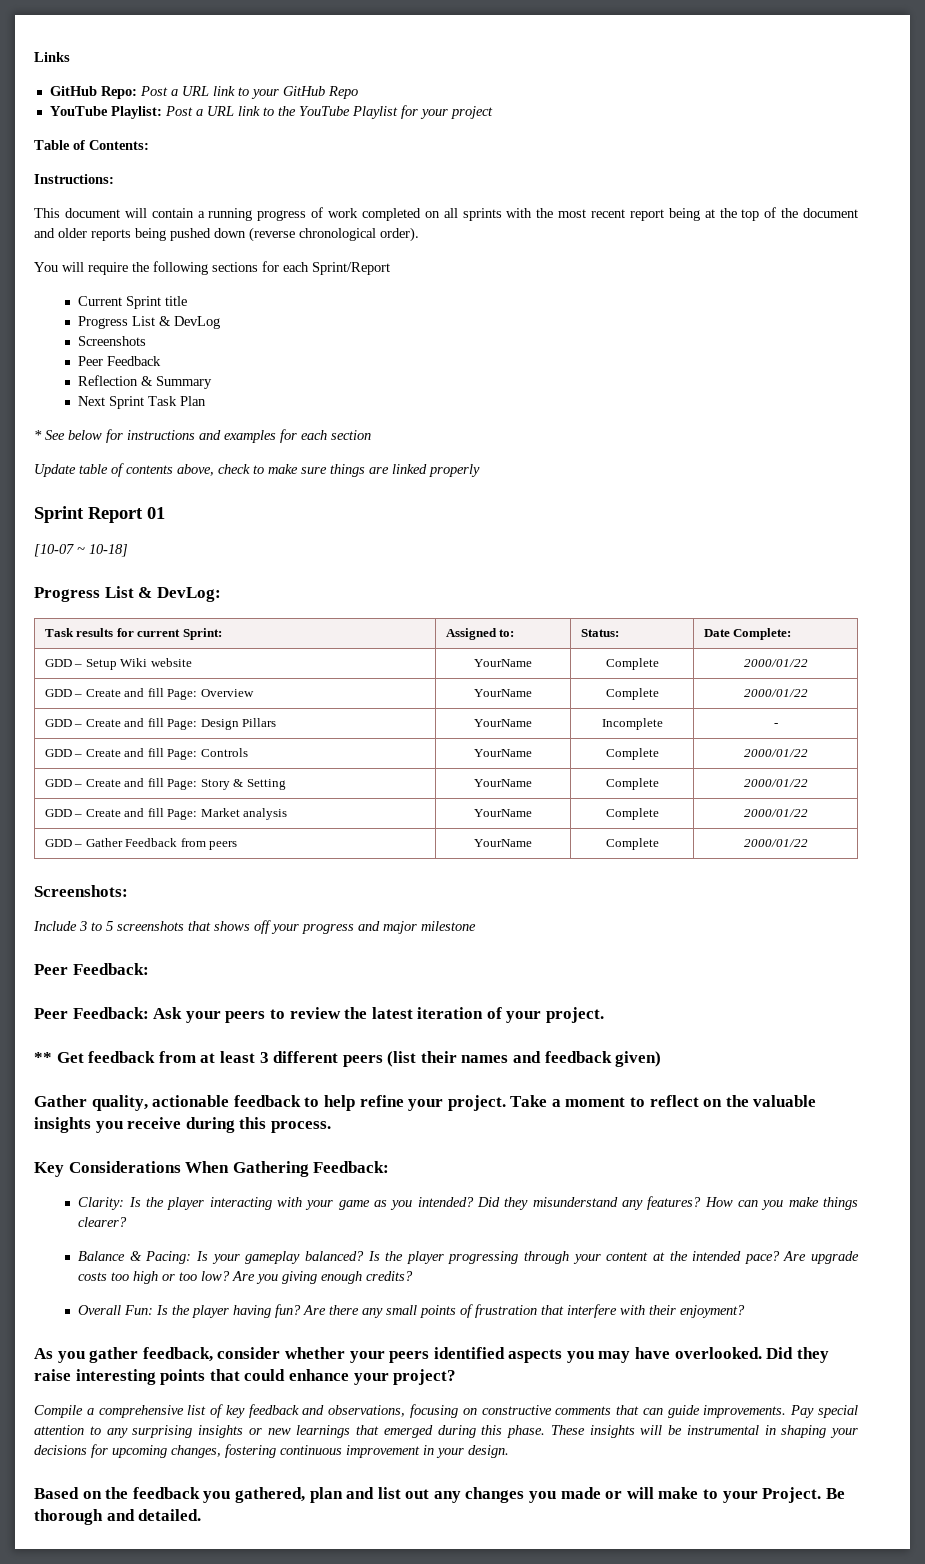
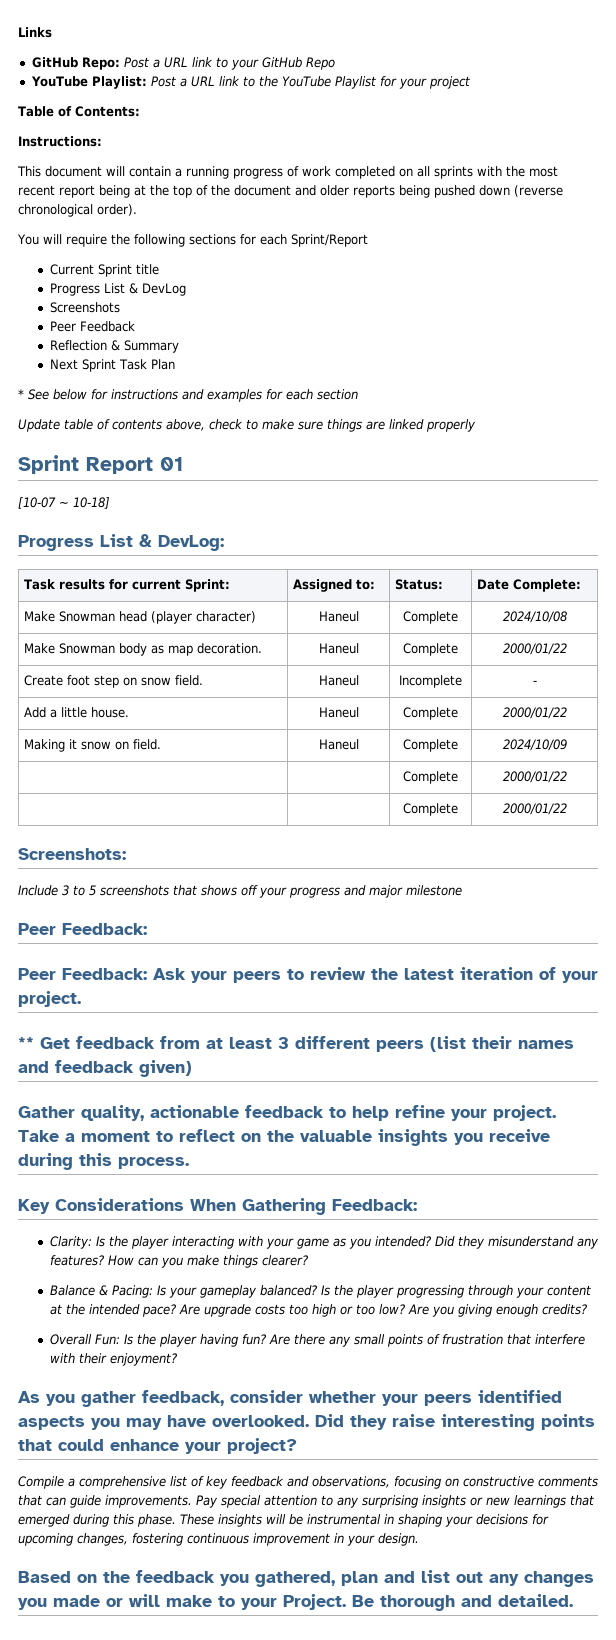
- GDD – Setup Wiki website | YourName | Complete | 2000/01/22
- GDD – Create and fill Page: Overview | YourName | Complete | 2000/01/22
- GDD – Create and fill Page: Design Pillars | YourName | Incomplete | -
- GDD – Create and fill Page: Controls | YourName | Complete | 2000/01/22
- GDD – Create and fill Page: Story & Setting | YourName | Complete | 2000/01/22
- GDD – Create and fill Page: Market analysis | YourName | Complete | 2000/01/22
- GDD – Gather Feedback from peers | YourName | Complete | 2000/01/22
+ Make Snowman head (player character) | Haneul | Complete | 2024/10/08
+ Make Snowman body as map decoration. | Haneul | Complete | 2000/01/22
+ Create foot step on snow field. | Haneul | Incomplete | -
+ Add a little house. | Haneul | Complete | 2000/01/22
+ Making it snow on field. | Haneul | Complete | 2024/10/09
+ | | Complete | 2000/01/22
+ | | Complete | 2000/01/22

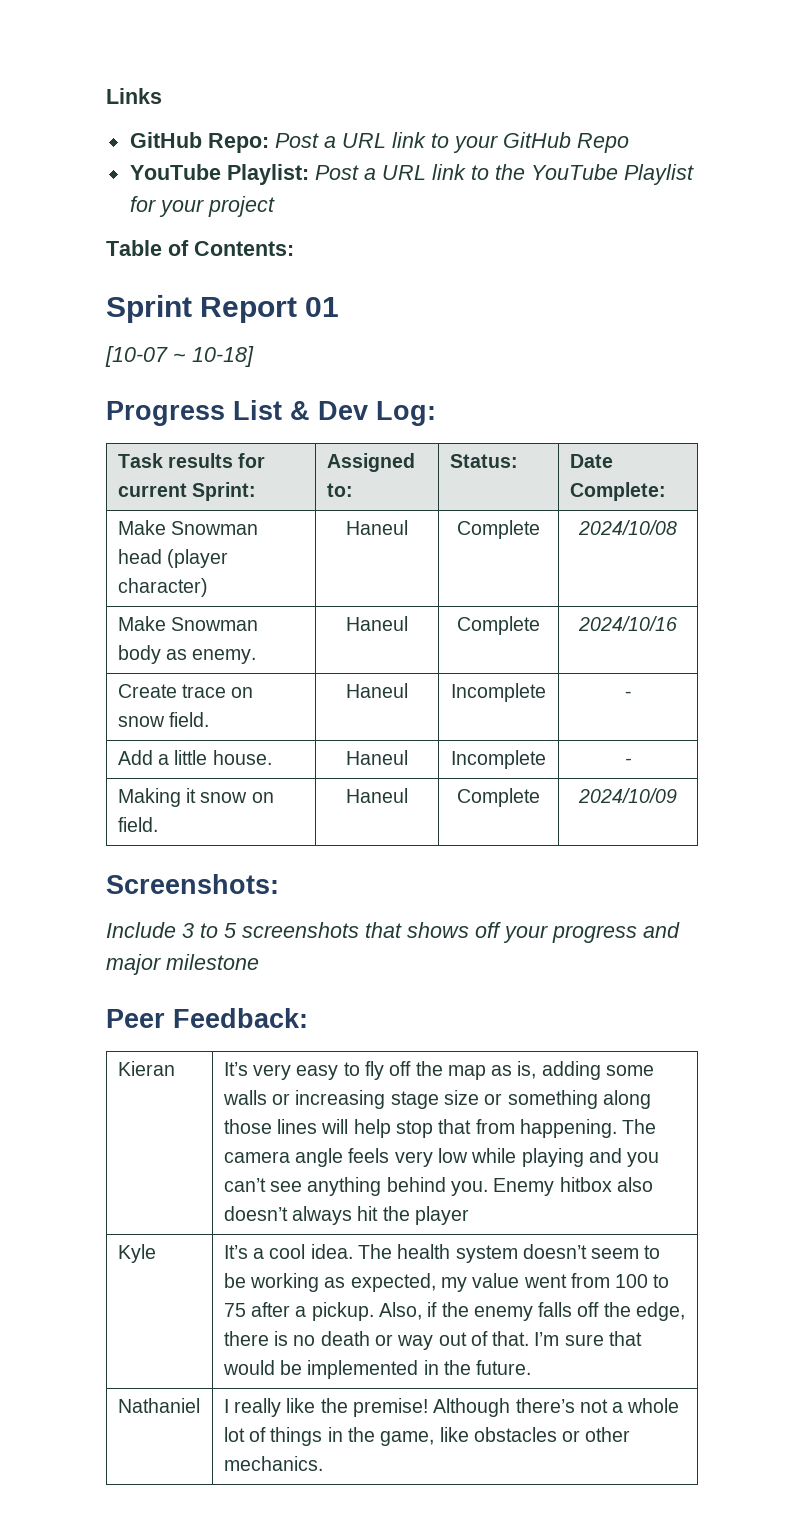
- Instructions:
- This document will contain a running progress of work completed on all sprints with the most recent report being at the top of the document and older reports being pushed down (reverse chronological order).
- You will require the following sections for each Sprint/Report
- Current Sprint title
- Progress List & DevLog
- Screenshots
- Peer Feedback
- Reflection & Summary
- Next Sprint Task Plan
- * See below for instructions and examples for each section
- Update table of contents above, check to make sure things are linked properly
- Progress List & DevLog:
+ Progress List & Dev Log:
- Make Snowman body as map decoration. | Haneul | Complete | 2000/01/22
+ Make Snowman body as enemy. | Haneul | Complete | 2024/10/16
- Create foot step on snow field. | Haneul | Incomplete | -
+ Create trace on snow field. | Haneul | Incomplete | -
- Add a little house. | Haneul | Complete | 2000/01/22
+ Add a little house. | Haneul | Incomplete | -
  Making it snow on field. | Haneul | Complete | 2024/10/09
- | | Complete | 2000/01/22
- | | Complete | 2000/01/22
- Peer Feedback: Ask your peers to review the latest iteration of your project.
- ** Get feedback from at least 3 different peers (list their names and feedback given)
- Gather quality, actionable feedback to help refine your project. Take a moment to reflect on the valuable insights you receive during this process.
- Key Considerations When Gathering Feedback:
- Clarity: Is the player interacting with your game as you intended? Did they misunderstand any features? How can you make things clearer?
- Balance & Pacing: Is your gameplay balanced? Is the player progressing through your content at the intended pace? Are upgrade costs too high or too low? Are you giving enough credits?
- Overall Fun: Is the player having fun? Are there any small points of frustration that interfere with their enjoyment?
- As you gather feedback, consider whether your peers identified aspects you may have overlooked. Did they raise interesting points that could enhance your project?
- Compile a comprehensive list of key feedback and observations, focusing on constructive comments that can guide improvements. Pay special attention to any surprising insights or new learnings that emerged during this phase. These insights will be instrumental in shaping your decisions for upcoming changes, fostering continuous improvement in your design.
- Based on the feedback you gathered, plan and list out any changes you made or will make to your Project. Be thorough and detailed.
+ Kieran | It’s very easy to fly off the map as is, adding some walls or increasing stage size or something along those lines will help stop that from happening. The camera angle feels very low while playing and you can’t see anything behind you. Enemy hitbox also doesn’t always hit the player
+ Kyle | It’s a cool idea. The health system doesn’t seem to be working as expected, my value went from 100 to 75 after a pickup. Also, if the enemy falls off the edge, there is no death or way out of that. I’m sure that would be implemented in the future.
+ Nathaniel | I really like the premise! Although there’s not a whole lot of things in the game, like obstacles or other mechanics.

